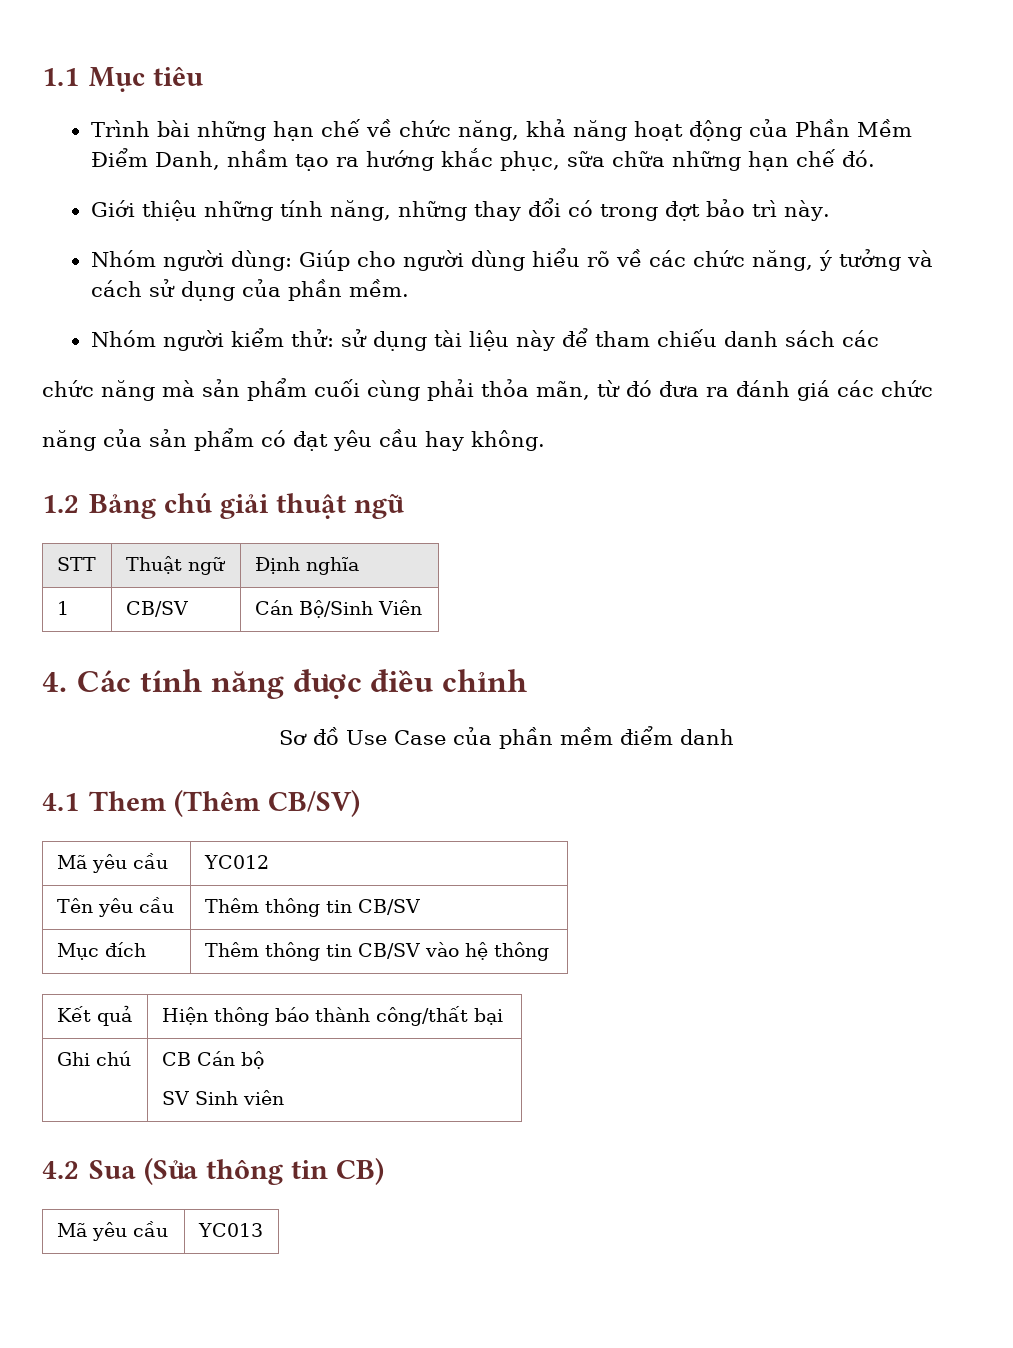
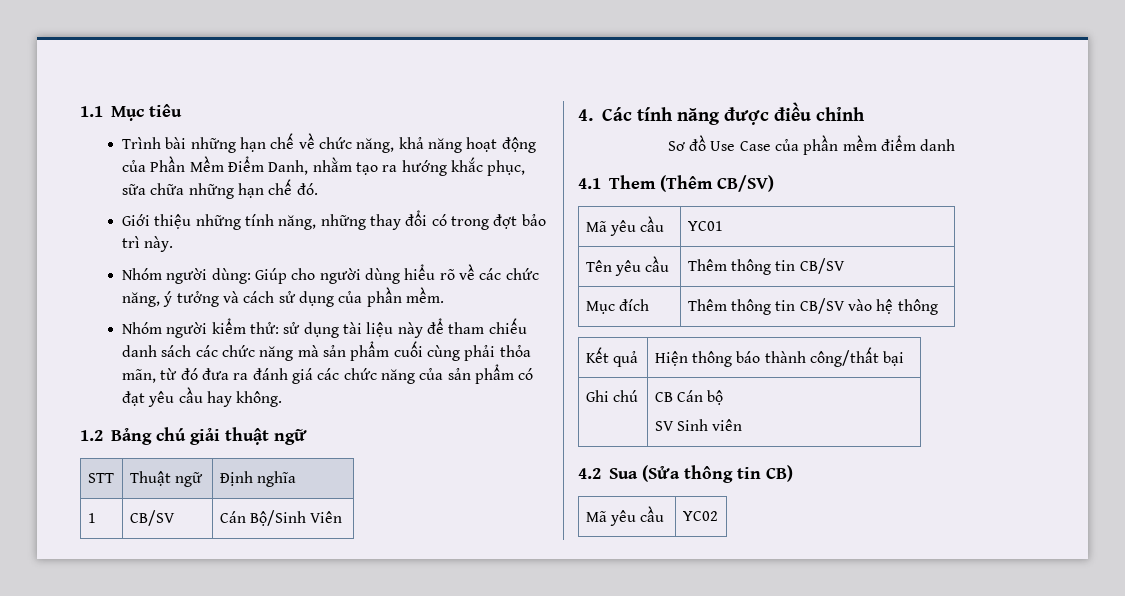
- Trình bài những hạn chế về chức năng, khả năng hoạt động của Phần Mềm Điểm Danh, nhầm tạo ra hướng khắc phục, sữa chữa những hạn chế đó.
+ Trình bài những hạn chế về chức năng, khả năng hoạt động của Phần Mềm Điểm Danh, nhằm tạo ra hướng khắc phục, sữa chữa những hạn chế đó.
- Nhóm người kiểm thử: sử dụng tài liệu này để tham chiếu danh sách các
- chức năng mà sản phẩm cuối cùng phải thỏa mãn, từ đó đưa ra đánh giá các chức
- năng của sản phẩm có đạt yêu cầu hay không.
+ Nhóm người kiểm thử: sử dụng tài liệu này để tham chiếu danh sách các chức năng mà sản phẩm cuối cùng phải thỏa mãn, từ đó đưa ra đánh giá các chức năng của sản phẩm có đạt yêu cầu hay không.
- Mã yêu cầu | YC012
+ Mã yêu cầu | YC01
- Mã yêu cầu | YC013
+ Mã yêu cầu | YC02

